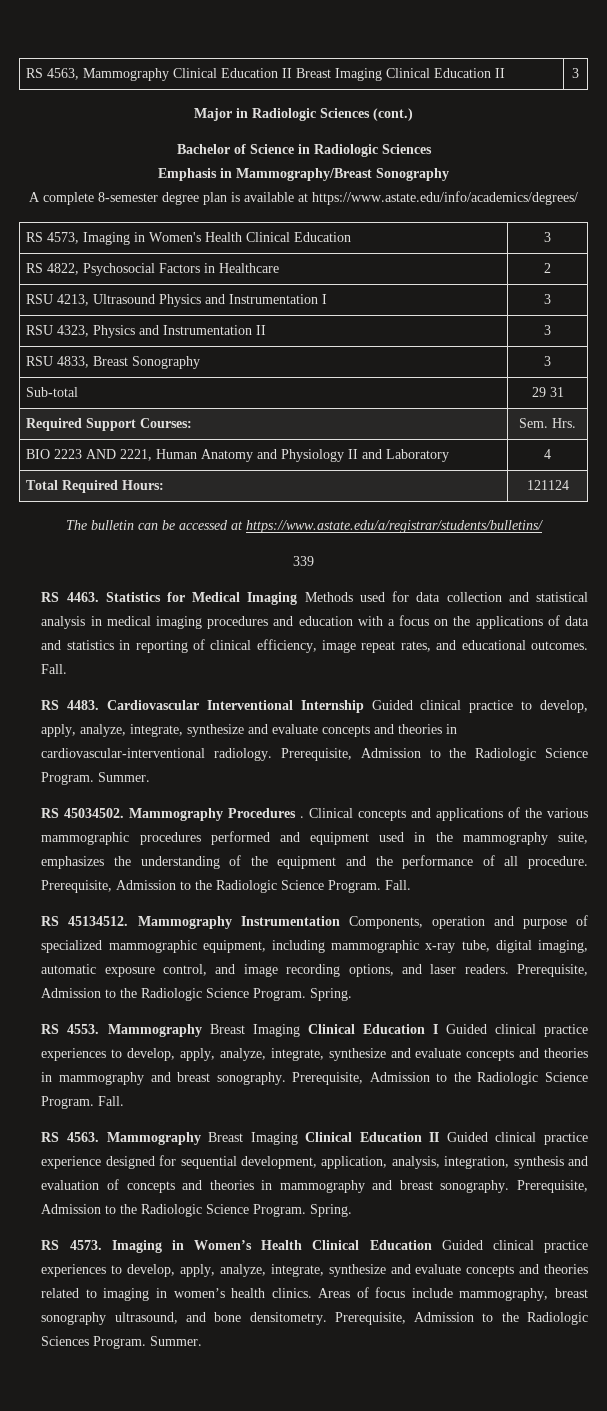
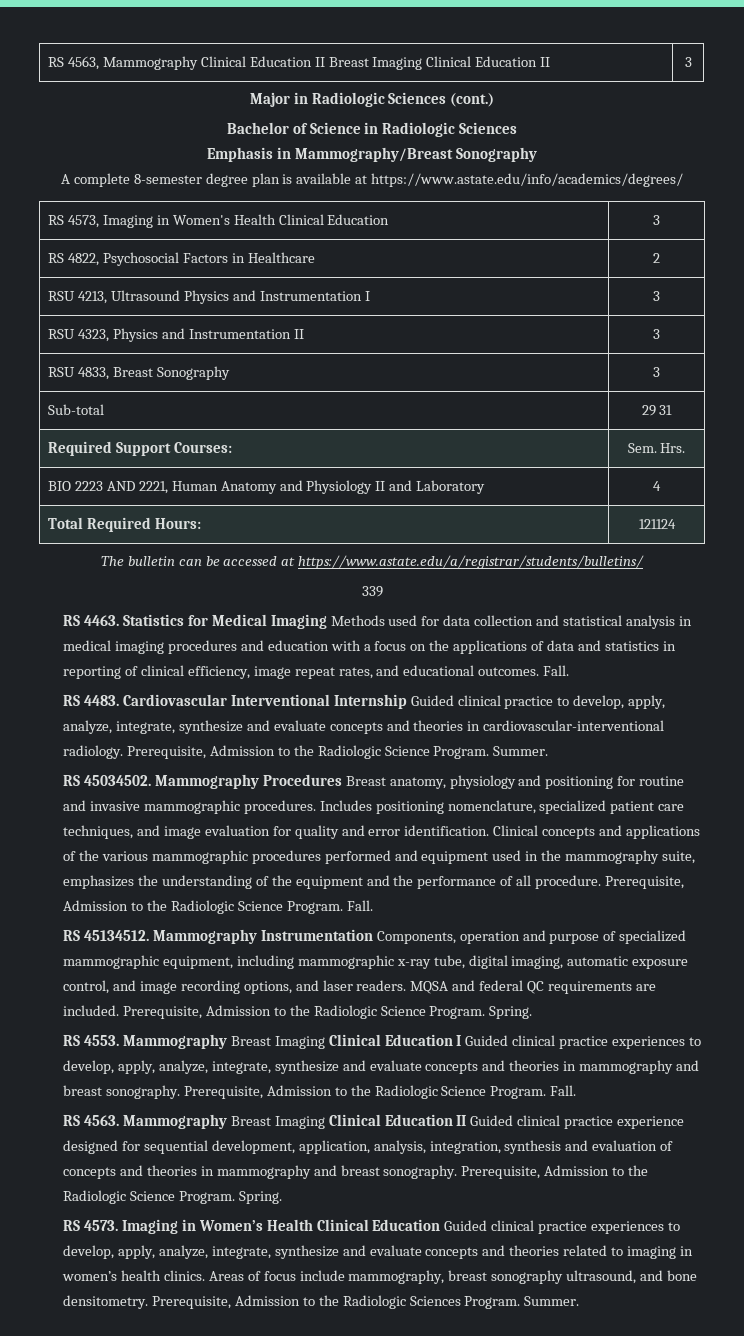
- Mammography Procedures .
+ Mammography Procedures Breast anatomy, physiology and positioning for routine and invasive mammographic procedures. Includes positioning nomenclature, specialized patient care techniques, and image evaluation for quality and error identification.
+ MQSA and federal QC requirements are included.

